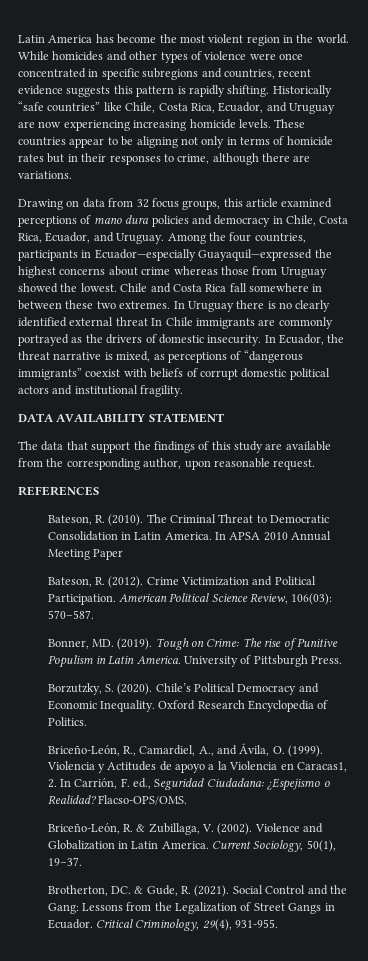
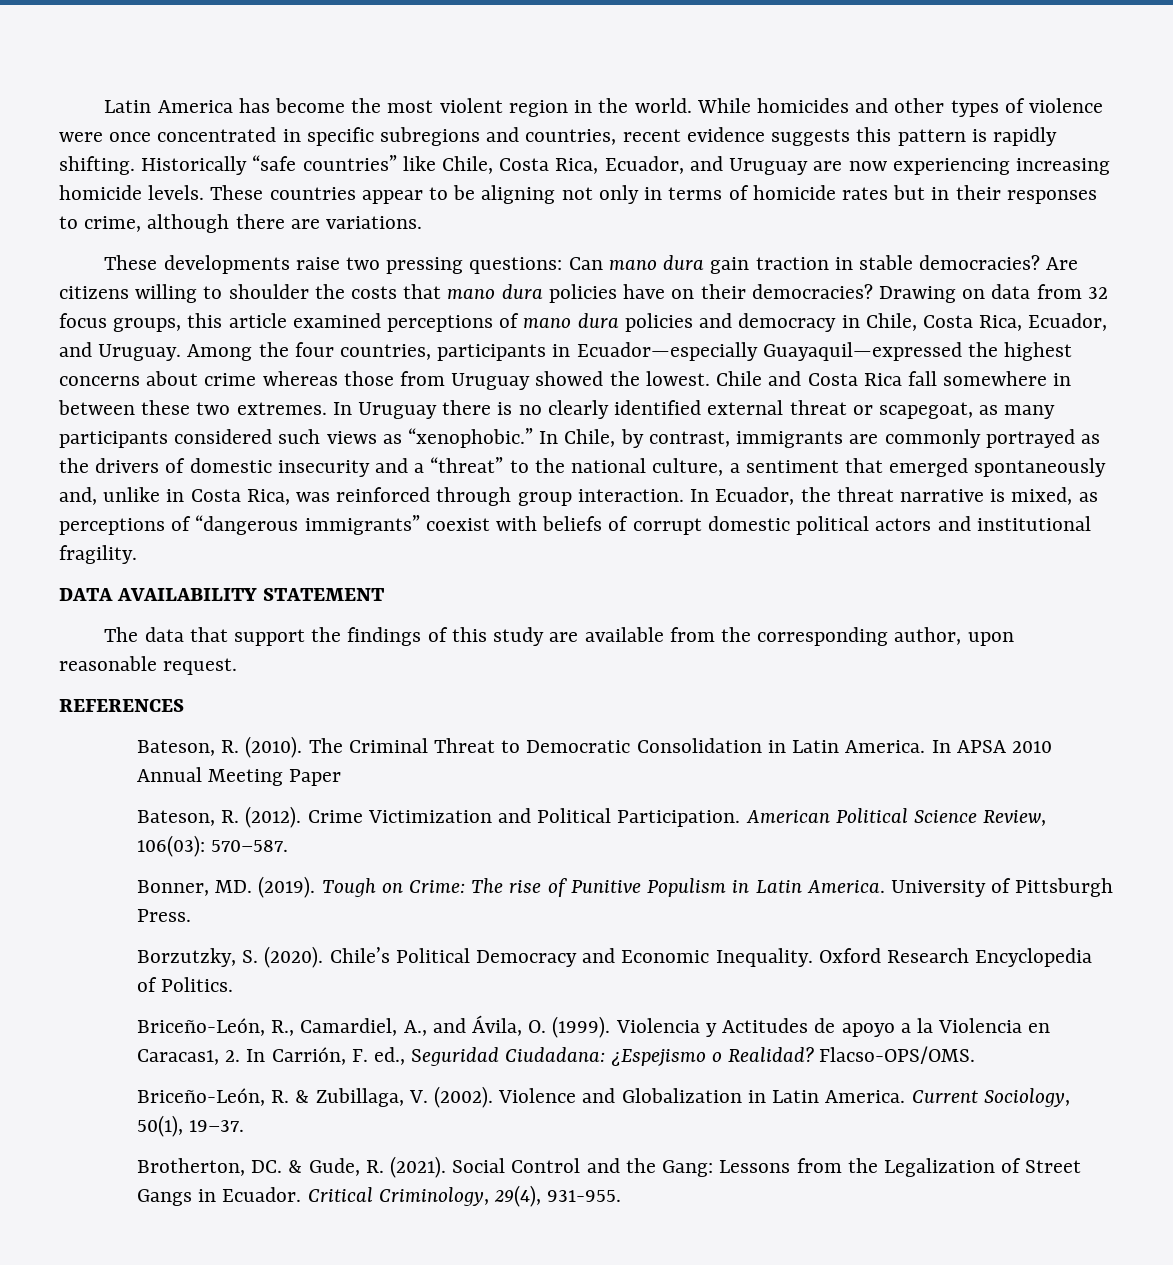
+ These developments raise two pressing questions: Can mano dura gain traction in stable democracies? Are citizens willing to shoulder the costs that mano dura policies have on their democracies?
- In Uruguay there is no clearly identified external threat In Chile immigrants are commonly portrayed as the drivers of domestic insecurity.
+ In Uruguay there is no clearly identified external threat or scapegoat, as many participants considered such views as “xenophobic.” In Chile, by contrast, immigrants are commonly portrayed as the drivers of domestic insecurity and a “threat” to the national culture, a sentiment that emerged spontaneously and, unlike in Costa Rica, was reinforced through group interaction.

